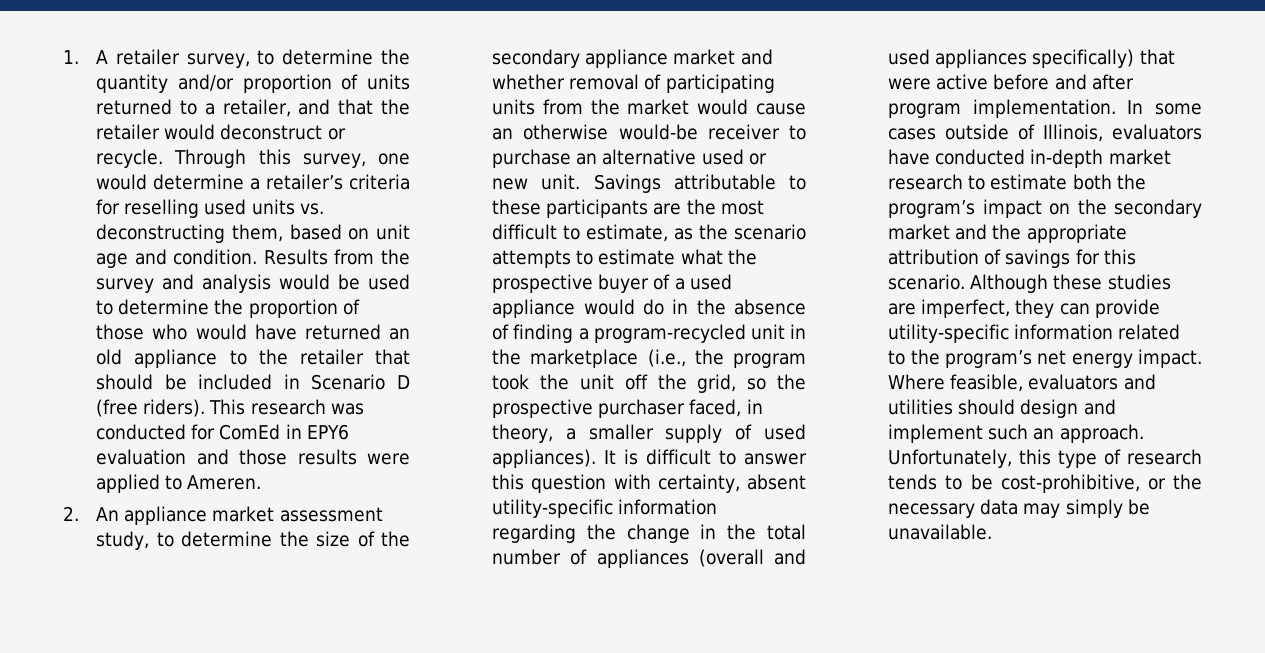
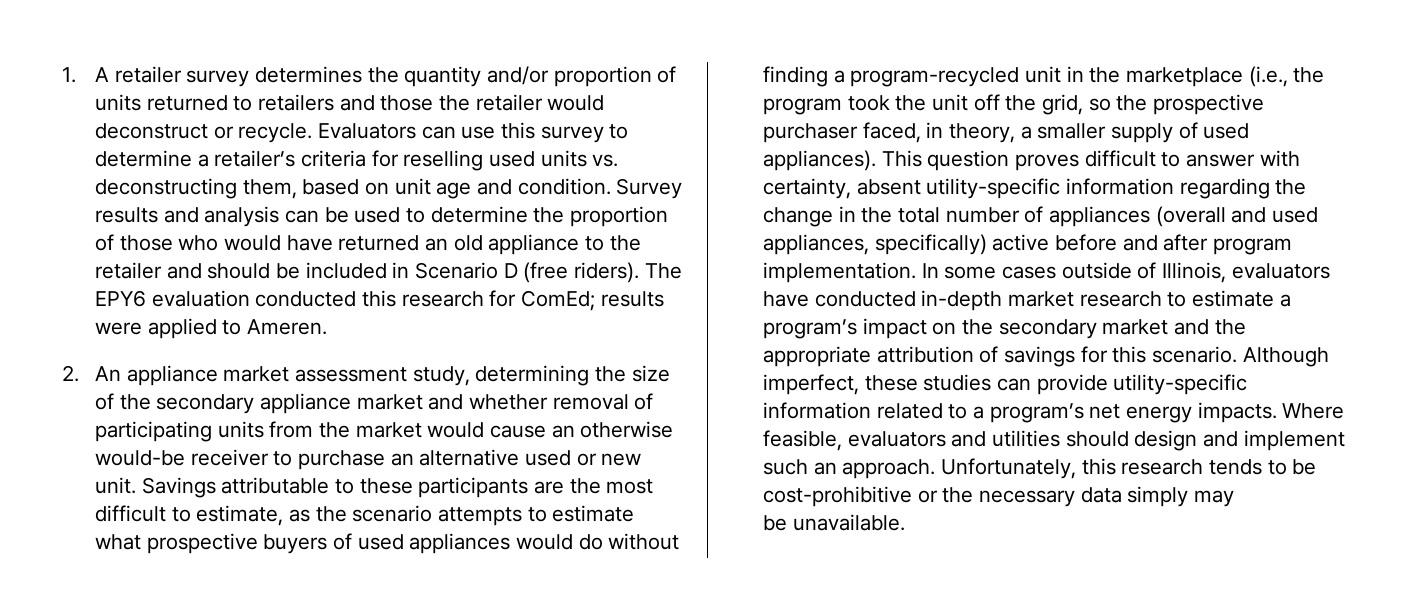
- 1. A retailer survey, to determine the quantity and/or proportion of units returned to a retailer, and that the retailer would deconstruct or recycle.
+ 1. A retailer survey determines the quantity and/or proportion of units returned to retailers and those the retailer would deconstruct or recycle.
- Through this survey, one would determine a retailer’s criteria for reselling used units vs. deconstructing them, based on unit age and condition.
+ Evaluators can use this survey to determine a retailer’s criteria for reselling used units vs. deconstructing them, based on unit age and condition.
- Results from the survey and analysis would be used to determine the proportion of those who would have returned an old appliance to the retailer that should be included in Scenario D (free riders).
+ Survey results and analysis can be used to determine the proportion of those who would have returned an old appliance to the retailer and should be included in Scenario D (free riders).
- This research was conducted for ComEd in EPY6 evaluation and those results were applied to Ameren.
+ The EPY6 evaluation conducted this research for ComEd; results were applied to Ameren.
- 2. An appliance market assessment study, to determine the size of the secondary appliance market and whether removal of participating units from the market would cause an otherwise would-be receiver to purchase an alternative used or new unit.
+ 2. An appliance market assessment study, determining the size of the secondary appliance market and whether removal of participating units from the market would cause an otherwise would-be receiver to purchase an alternative used or new unit.
- Savings attributable to these participants are the most difficult to estimate, as the scenario attempts to estimate what the prospective buyer of a used appliance would do in the absence of finding a program-recycled unit in the marketplace (i.e., the program took the unit off the grid, so the prospective purchaser faced, in theory, a smaller supply of used appliances).
+ Savings attributable to these participants are the most difficult to estimate, as the scenario attempts to estimate what prospective buyers of used appliances would do without finding a program-recycled unit in the marketplace (i.e., the program took the unit off the grid, so the prospective purchaser faced, in theory, a smaller supply of used appliances).
- It is difficult to answer this question with certainty, absent utility-specific information regarding the change in the total number of appliances (overall and used appliances specifically) that were active before and after program implementation.
+ This question proves difficult to answer with certainty, absent utility-specific information regarding the change in the total number of appliances (overall and used appliances, specifically) active before and after program implementation.
- In some cases outside of Illinois, evaluators have conducted in-depth market research to estimate both the program’s impact on the secondary market and the appropriate attribution of savings for this scenario.
+ In some cases outside of Illinois, evaluators have conducted in-depth market research to estimate a program’s impact on the secondary market and the appropriate attribution of savings for this scenario.
- Although these studies are imperfect, they can provide utility-specific information related to the program’s net energy impact.
+ Although imperfect, these studies can provide utility-specific information related to a program’s net energy impacts.
- Unfortunately, this type of research tends to be cost-prohibitive, or the necessary data may simply be unavailable.
+ Unfortunately, this research tends to be cost-prohibitive or the necessary data simply may
+ be unavailable.

